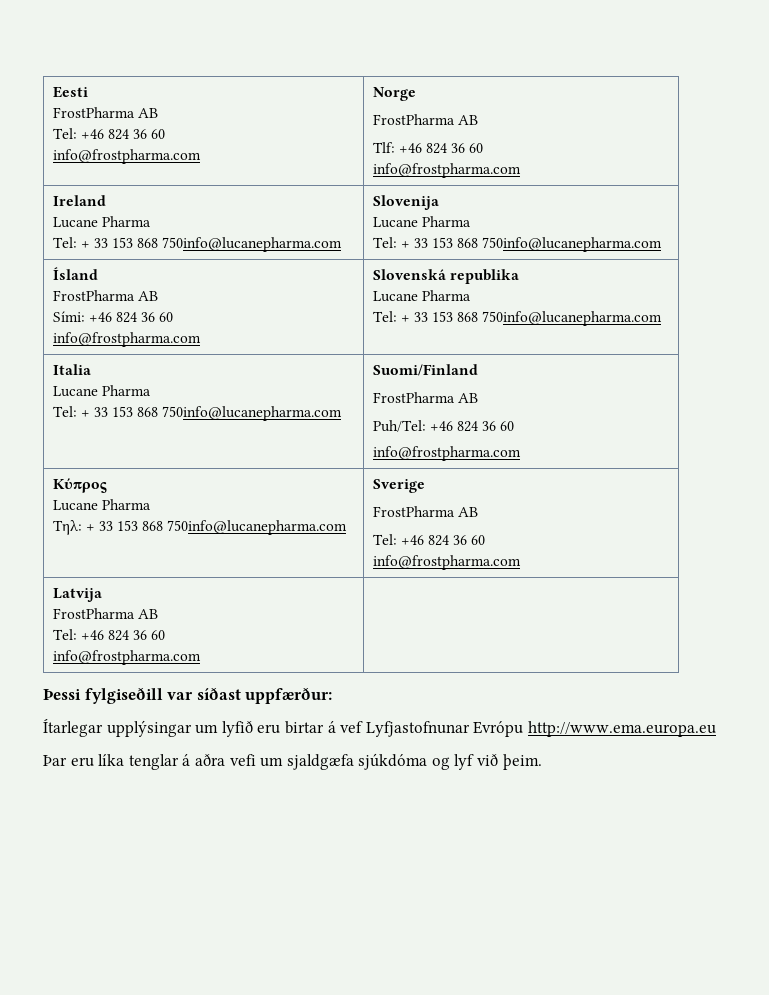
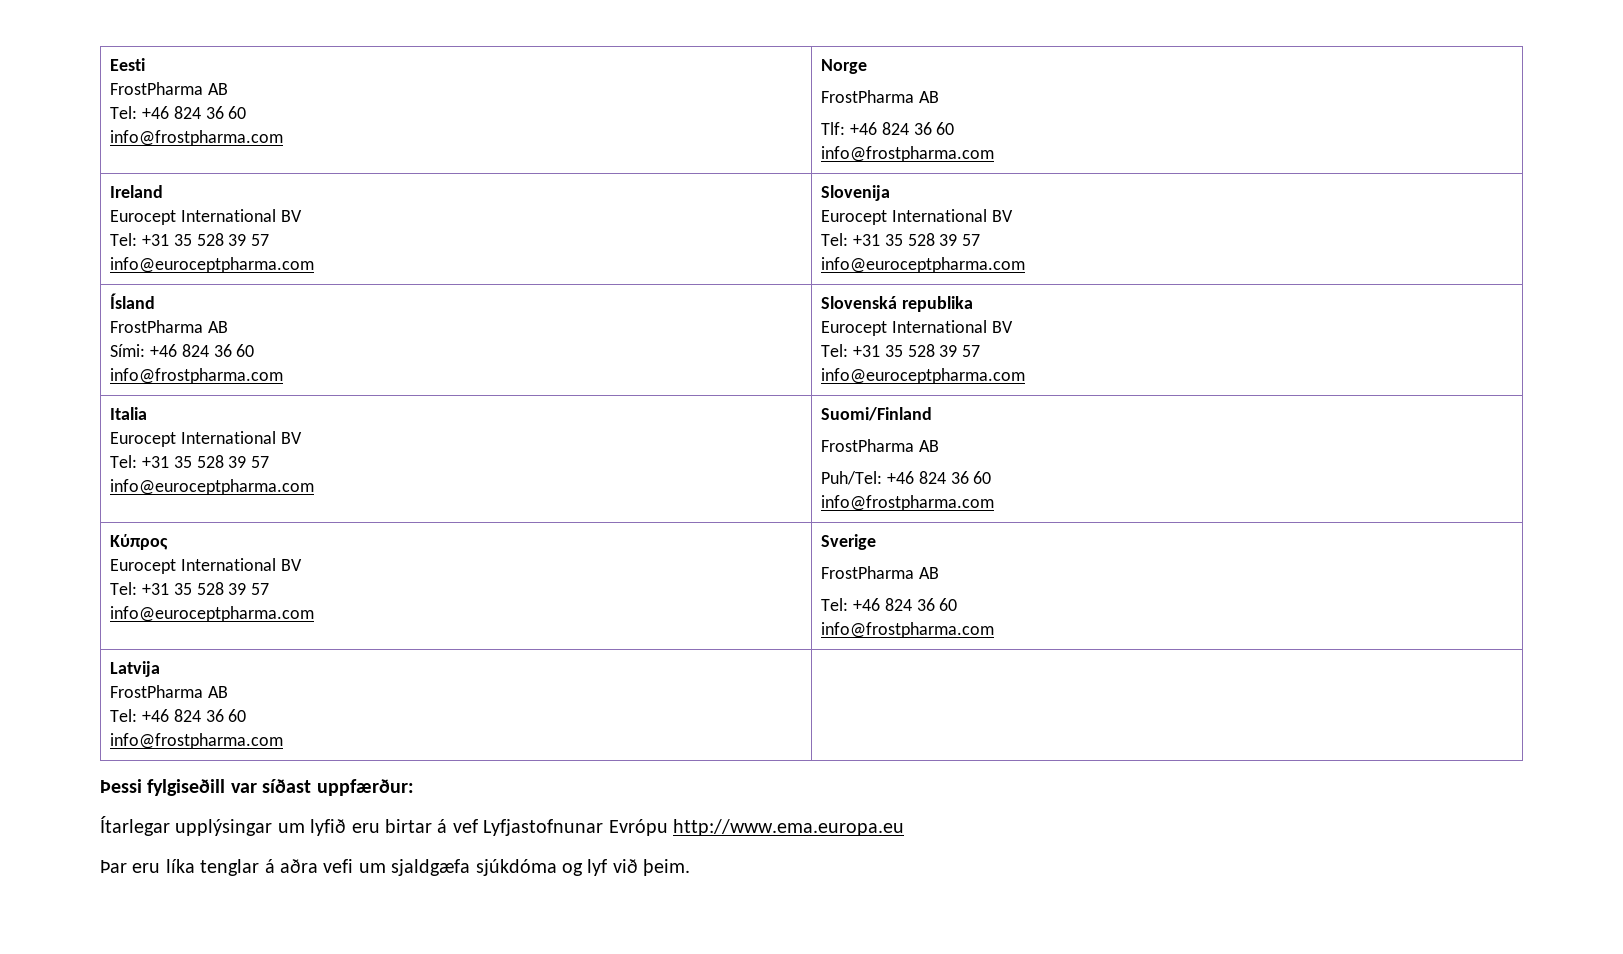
  Ireland
- Lucane Pharma
- Tel: + 33 153 868 750info@lucanepharma.com | Slovenija
- Lucane Pharma
- Tel: + 33 153 868 750info@lucanepharma.com
+ Eurocept International BV
+ Tel: +31 35 528 39 57
+ info@euroceptpharma.com | Slovenija
+ Eurocept International BV
+ Tel: +31 35 528 39 57
+ info@euroceptpharma.com
  Ísland
  FrostPharma AB
  Sími: +46 824 36 60
  info@frostpharma.com | Slovenská republika
- Lucane Pharma
- Tel: + 33 153 868 750info@lucanepharma.com
+ Eurocept International BV
+ Tel: +31 35 528 39 57
+ info@euroceptpharma.com
  Italia
- Lucane Pharma
- Tel: + 33 153 868 750info@lucanepharma.com | Suomi/Finland
+ Eurocept International BV
+ Tel: +31 35 528 39 57
+ info@euroceptpharma.com | Suomi/Finland
  Κύπρος
- Lucane Pharma
- Τηλ: + 33 153 868 750info@lucanepharma.com | Sverige
+ Eurocept International BV
+ Tel: +31 35 528 39 57
+ info@euroceptpharma.com | Sverige

